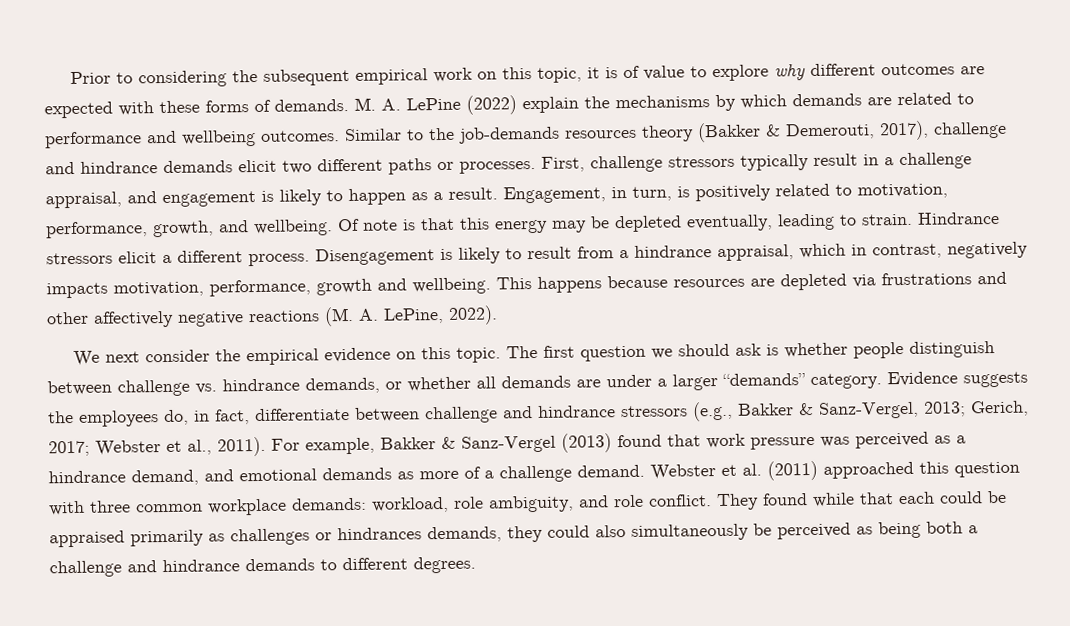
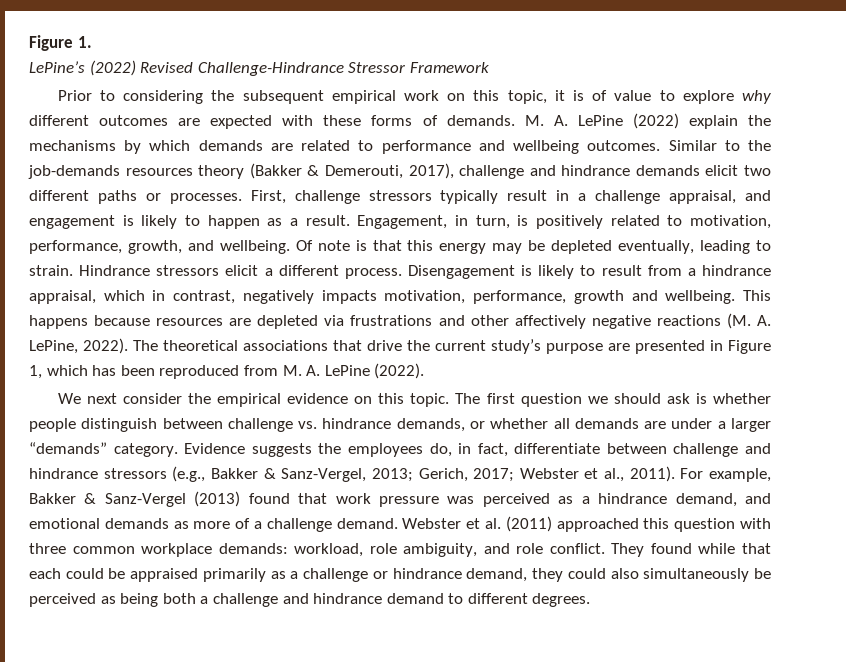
+ Figure 1.
+ LePine’s (2022) Revised Challenge-Hindrance Stressor Framework
+ The theoretical associations that drive the current study’s purpose are presented in Figure 1, which has been reproduced from M. A. LePine (2022).
- They found while that each could be appraised primarily as challenges or hindrances demands, they could also simultaneously be perceived as being both a challenge and hindrance demands to different degrees.
+ They found while that each could be appraised primarily as a challenge or hindrance demand, they could also simultaneously be perceived as being both a challenge and hindrance demand to different degrees.

